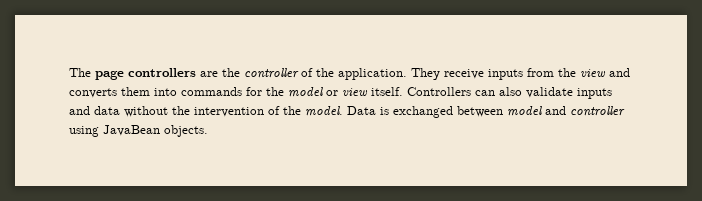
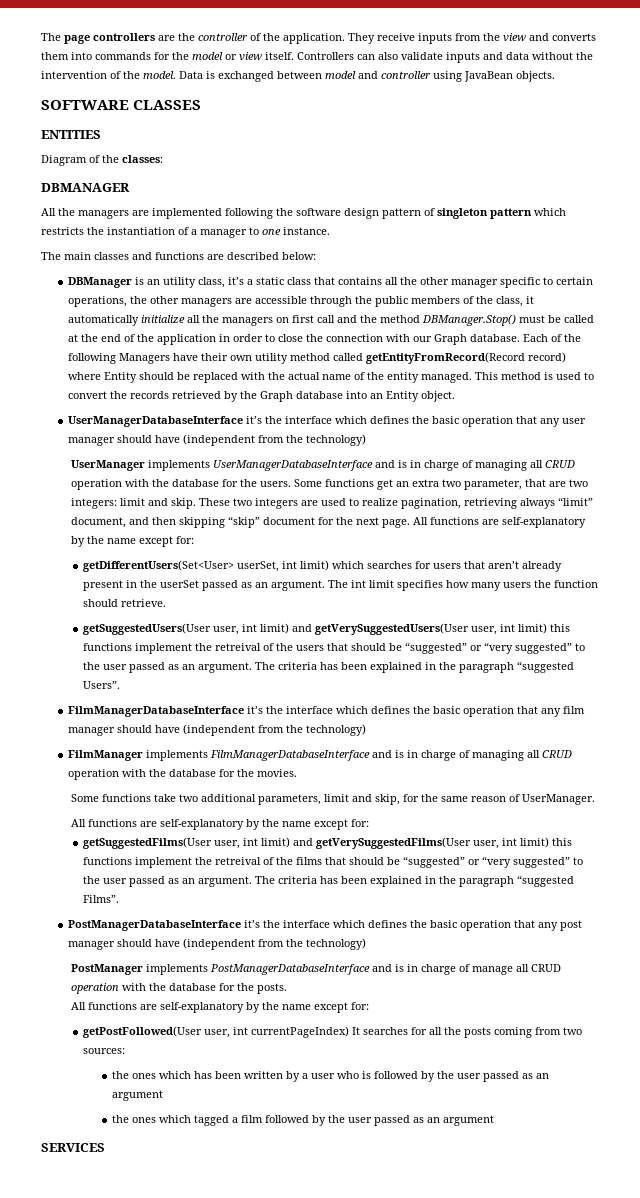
+ SOFTWARE CLASSES
+ ENTITIES
+ Diagram of the classes:
+ DBMANAGER
+ All the managers are implemented following the software design pattern of singleton pattern which restricts the instantiation of a manager to one instance.
+ The main classes and functions are described below:
+ DBManager is an utility class, it’s a static class that contains all the other manager specific to certain operations, the other managers are accessible through the public members of the class, it automatically initialize all the managers on first call and the method DBManager.Stop() must be called at the end of the application in order to close the connection with our Graph database. Each of the following Managers have their own utility method called getEntityFromRecord(Record record) where Entity should be replaced with the actual name of the entity managed. This method is used to convert the records retrieved by the Graph database into an Entity object.
+ UserManagerDatabaseInterface it’s the interface which defines the basic operation that any user manager should have (independent from the technology)
+ UserManager implements UserManagerDatabaseInterface and is in charge of managing all CRUD operation with the database for the users. Some functions get an extra two parameter, that are two integers: limit and skip. These two integers are used to realize pagination, retrieving always “limit” document, and then skipping “skip” document for the next page. All functions are self-explanatory by the name except for:
+ getDifferentUsers(Set<User> userSet, int limit) which searches for users that aren’t already present in the userSet passed as an argument. The int limit specifies how many users the function should retrieve.
+ getSuggestedUsers(User user, int limit) and getVerySuggestedUsers(User user, int limit) this functions implement the retreival of the users that should be “suggested” or “very suggested” to the user passed as an argument. The criteria has been explained in the paragraph “suggested Users”.
+ FilmManagerDatabaseInterface it’s the interface which defines the basic operation that any film manager should have (independent from the technology)
+ FilmManager implements FilmManagerDatabaseInterface and is in charge of managing all CRUD operation with the database for the movies.
+ Some functions take two additional parameters, limit and skip, for the same reason of UserManager.
+ All functions are self-explanatory by the name except for:
+ getSuggestedFilms(User user, int limit) and getVerySuggestedFilms(User user, int limit) this functions implement the retreival of the films that should be “suggested” or “very suggested” to the user passed as an argument. The criteria has been explained in the paragraph “suggested Films”.
+ PostManagerDatabaseInterface it’s the interface which defines the basic operation that any post manager should have (independent from the technology)
+ PostManager implements PostManagerDatabaseInterface and is in charge of manage all CRUD operation with the database for the posts.
+ All functions are self-explanatory by the name except for:
+ getPostFollowed(User user, int currentPageIndex) It searches for all the posts coming from two sources:
+ the ones which has been written by a user who is followed by the user passed as an argument
+ the ones which tagged a film followed by the user passed as an argument
+ SERVICES

